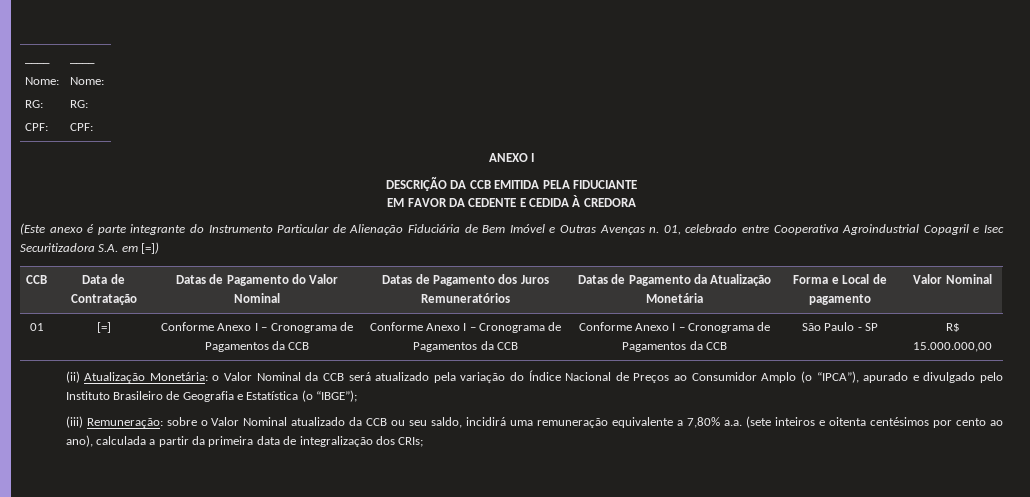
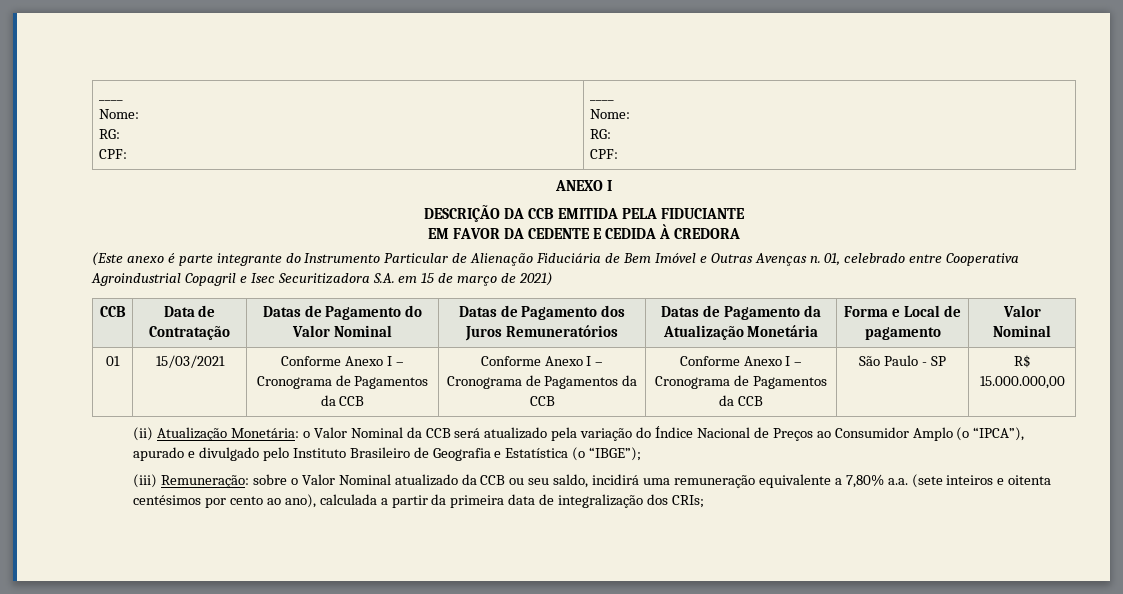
- 01, celebrado entre Cooperativa Agroindustrial Copagril e Isec Securitizadora S.A. em [=])
+ 01, celebrado entre Cooperativa Agroindustrial Copagril e Isec Securitizadora S.A. em 15 de março de 2021)
- 01 | [=] | Conforme Anexo I – Cronograma de Pagamentos da CCB | Conforme Anexo I – Cronograma de Pagamentos da CCB | Conforme Anexo I – Cronograma de Pagamentos da CCB | São Paulo - SP | R$ 15.000.000,00
+ 01 | 15/03/2021 | Conforme Anexo I – Cronograma de Pagamentos da CCB | Conforme Anexo I – Cronograma de Pagamentos da CCB | Conforme Anexo I – Cronograma de Pagamentos da CCB | São Paulo - SP | R$ 15.000.000,00

